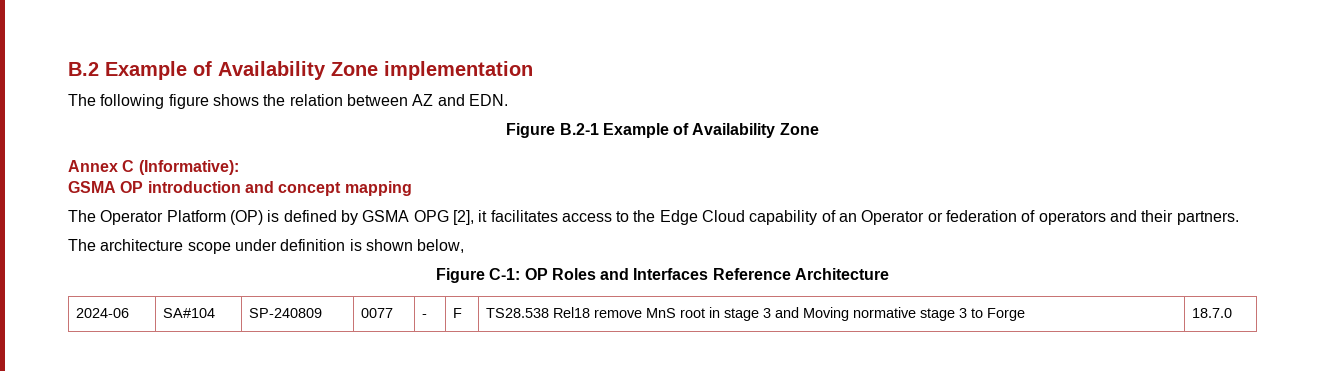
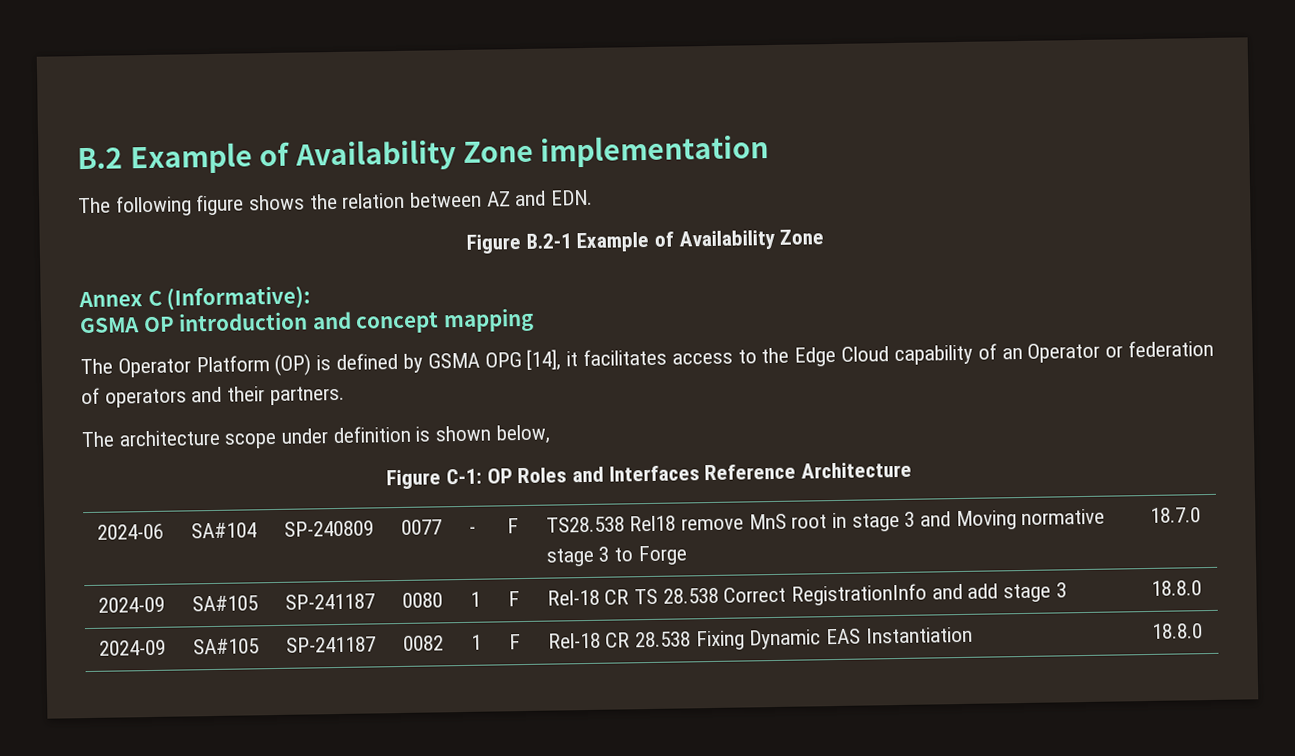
- The Operator Platform (OP) is defined by GSMA OPG [2], it facilitates access to the Edge Cloud capability of an Operator or federation of operators and their partners.
+ The Operator Platform (OP) is defined by GSMA OPG [14], it facilitates access to the Edge Cloud capability of an Operator or federation of operators and their partners.
+ 2024-09 | SA#105 | SP-241187 | 0080 | 1 | F | Rel-18 CR TS 28.538 Correct RegistrationInfo and add stage 3 | 18.8.0
+ 2024-09 | SA#105 | SP-241187 | 0082 | 1 | F | Rel-18 CR 28.538 Fixing Dynamic EAS Instantiation | 18.8.0

